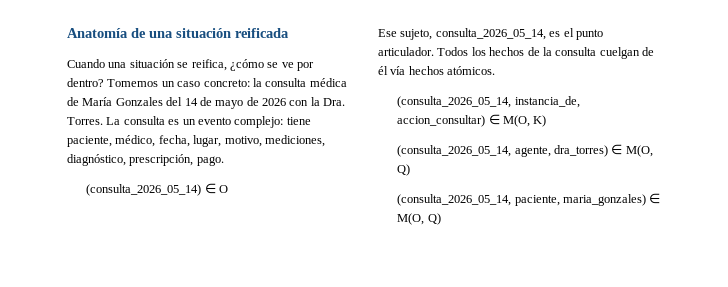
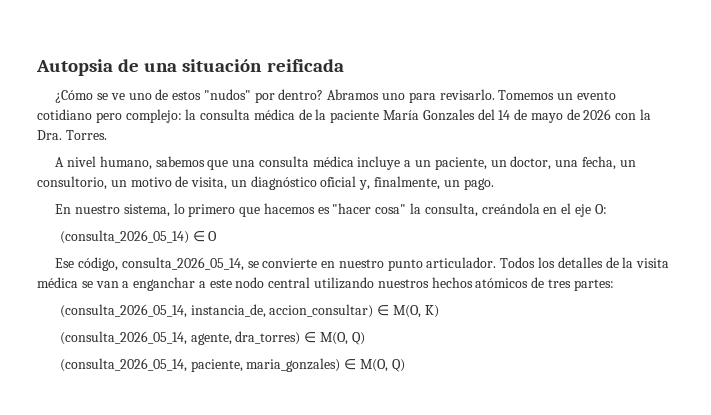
- Anatomía de una situación reificada
+ Autopsia de una situación reificada
- Cuando una situación se reifica, ¿cómo se ve por dentro? Tomemos un caso concreto: la consulta médica de María Gonzales del 14 de mayo de 2026 con la Dra. Torres. La consulta es un evento complejo: tiene paciente, médico, fecha, lugar, motivo, mediciones, diagnóstico, prescripción, pago.
+ ¿Cómo se ve uno de estos "nudos" por dentro? Abramos uno para revisarlo. Tomemos un evento cotidiano pero complejo: la consulta médica de la paciente María Gonzales del 14 de mayo de 2026 con la Dra. Torres.
+ A nivel humano, sabemos que una consulta médica incluye a un paciente, un doctor, una fecha, un consultorio, un motivo de visita, un diagnóstico oficial y, finalmente, un pago.
+ En nuestro sistema, lo primero que hacemos es "hacer cosa" la consulta, creándola en el eje O:
  (consulta_2026_05_14) ∈ O
- Ese sujeto, consulta_2026_05_14, es el punto articulador.
+ Ese código, consulta_2026_05_14, se convierte en nuestro punto articulador.
- Todos los hechos de la consulta cuelgan de él vía hechos atómicos.
+ Todos los detalles de la visita médica se van a enganchar a este nodo central utilizando nuestros hechos atómicos de tres partes:

